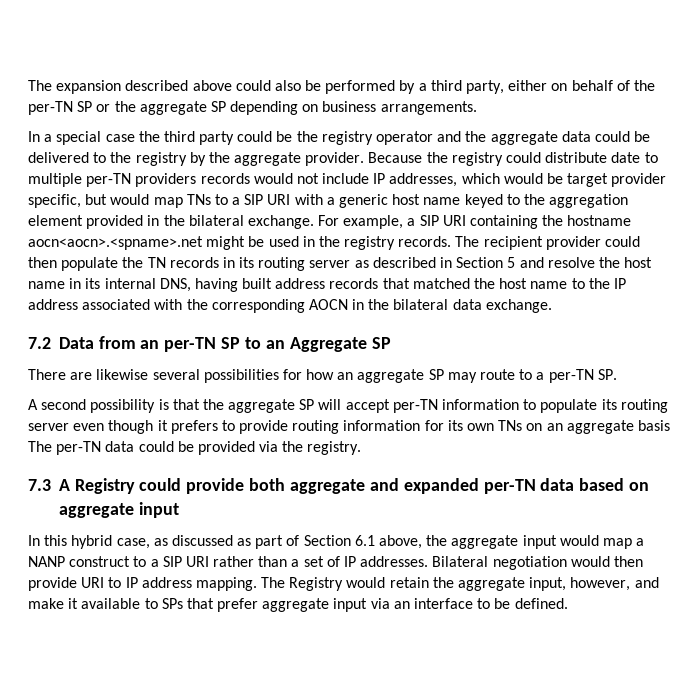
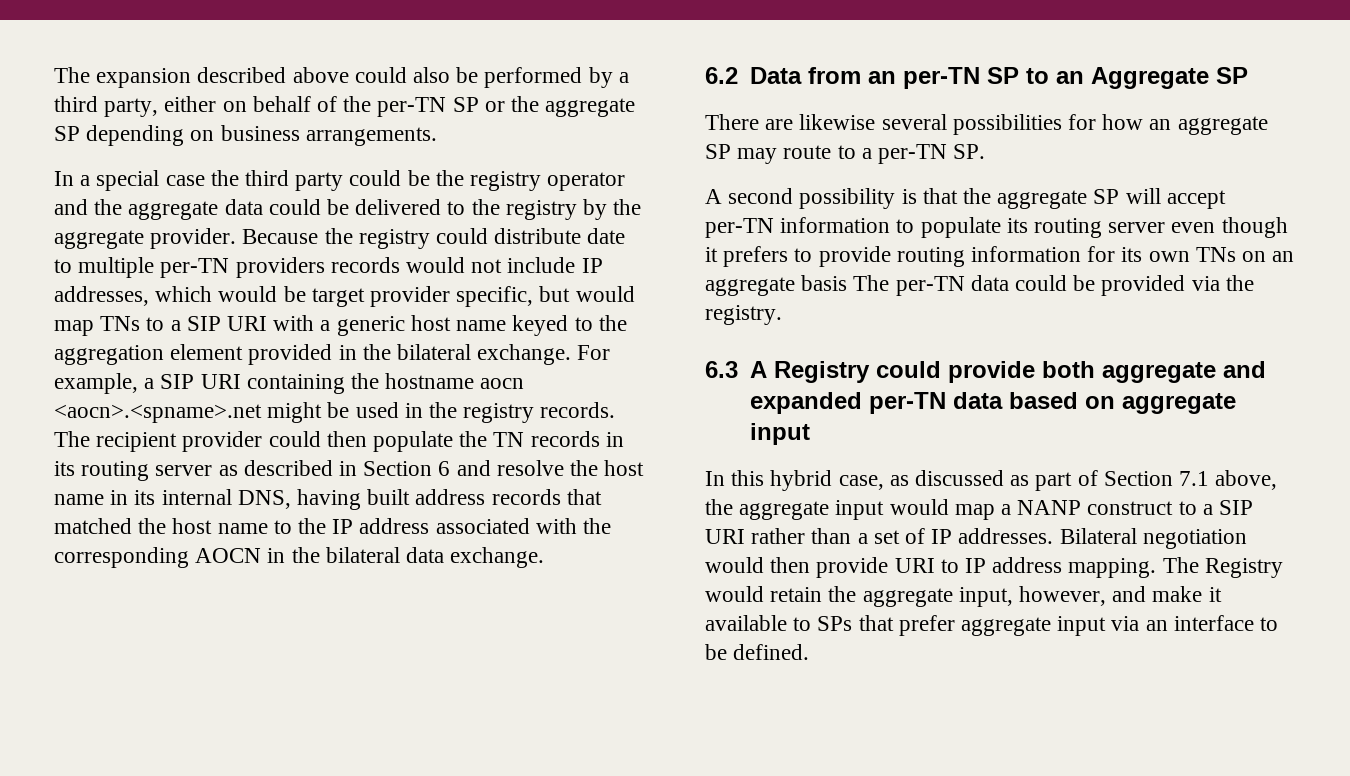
- For example, a SIP URI containing the hostname aocn<aocn>.<spname>.net might be used in the registry records.
+ For example, a SIP URI containing the hostname aocn <aocn>.<spname>.net might be used in the registry records.
- The recipient provider could then populate the TN records in its routing server as described in Section 5 and resolve the host name in its internal DNS, having built address records that matched the host name to the IP address associated with the corresponding AOCN in the bilateral data exchange.
+ The recipient provider could then populate the TN records in its routing server as described in Section 6 and resolve the host name in its internal DNS, having built address records that matched the host name to the IP address associated with the corresponding AOCN in the bilateral data exchange.
- 7.2 Data from an per-TN SP to an Aggregate SP
+ 6.2 Data from an per-TN SP to an Aggregate SP
- 7.3 A Registry could provide both aggregate and expanded per-TN data based on aggregate input
+ 6.3 A Registry could provide both aggregate and expanded per-TN data based on aggregate input
- In this hybrid case, as discussed as part of Section 6.1 above, the aggregate input would map a NANP construct to a SIP URI rather than a set of IP addresses.
+ In this hybrid case, as discussed as part of Section 7.1 above, the aggregate input would map a NANP construct to a SIP URI rather than a set of IP addresses.

